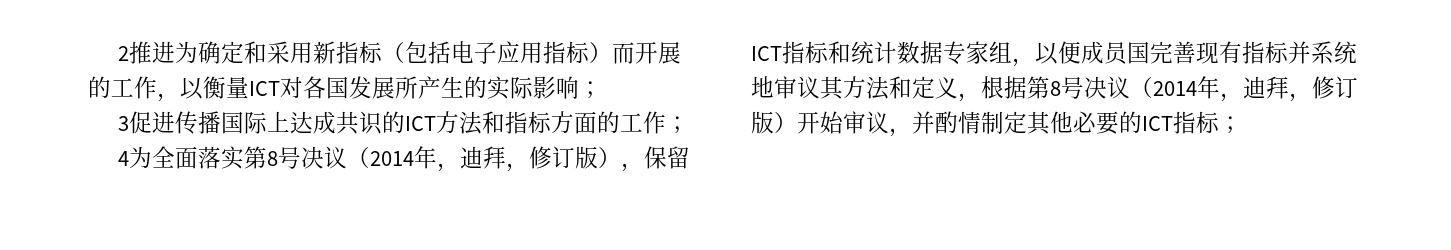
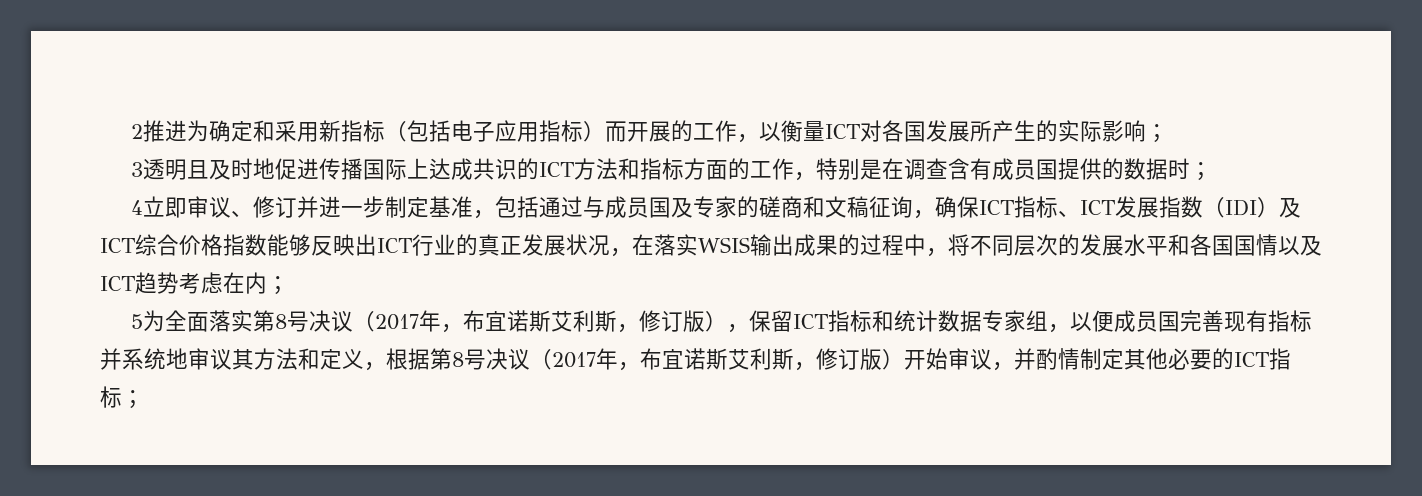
- 3促进传播国际上达成共识的ICT方法和指标方面的工作；
- 4为全面落实第8号决议（2014年，迪拜，修订版），保留ICT指标和统计数据专家组，以便成员国完善现有指标并系统地审议其方法和定义，根据第8号决议（2014年，迪拜，修订版）开始审议，并酌情制定其他必要的ICT指标；
+ 3透明且及时地促进传播国际上达成共识的ICT方法和指标方面的工作，特别是在调查含有成员国提供的数据时；
+ 4立即审议、修订并进一步制定基准，包括通过与成员国及专家的磋商和文稿征询，确保ICT指标、ICT发展指数（IDI）及ICT综合价格指数能够反映出ICT行业的真正发展状况，在落实WSIS输出成果的过程中，将不同层次的发展水平和各国国情以及ICT趋势考虑在内；
+ 5为全面落实第8号决议（2017年，布宜诺斯艾利斯，修订版），保留ICT指标和统计数据专家组，以便成员国完善现有指标并系统地审议其方法和定义，根据第8号决议（2017年，布宜诺斯艾利斯，修订版）开始审议，并酌情制定其他必要的ICT指标；

